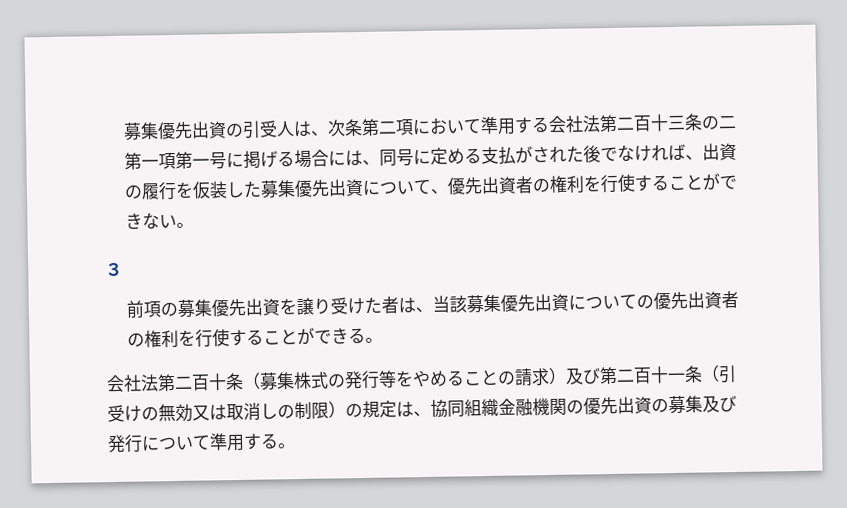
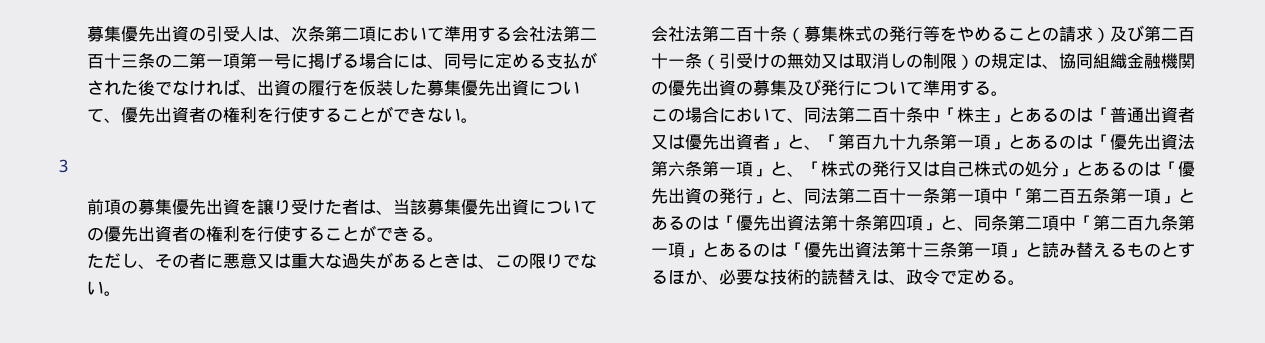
+ ただし、その者に悪意又は重大な過失があるときは、この限りでない。
+ この場合において、同法第二百十条中「株主」とあるのは「普通出資者又は優先出資者」と、「第百九十九条第一項」とあるのは「優先出資法第六条第一項」と、「株式の発行又は自己株式の処分」とあるのは「優先出資の発行」と、同法第二百十一条第一項中「第二百五条第一項」とあるのは「優先出資法第十条第四項」と、同条第二項中「第二百九条第一項」とあるのは「優先出資法第十三条第一項」と読み替えるものとするほか、必要な技術的読替えは、政令で定める。

